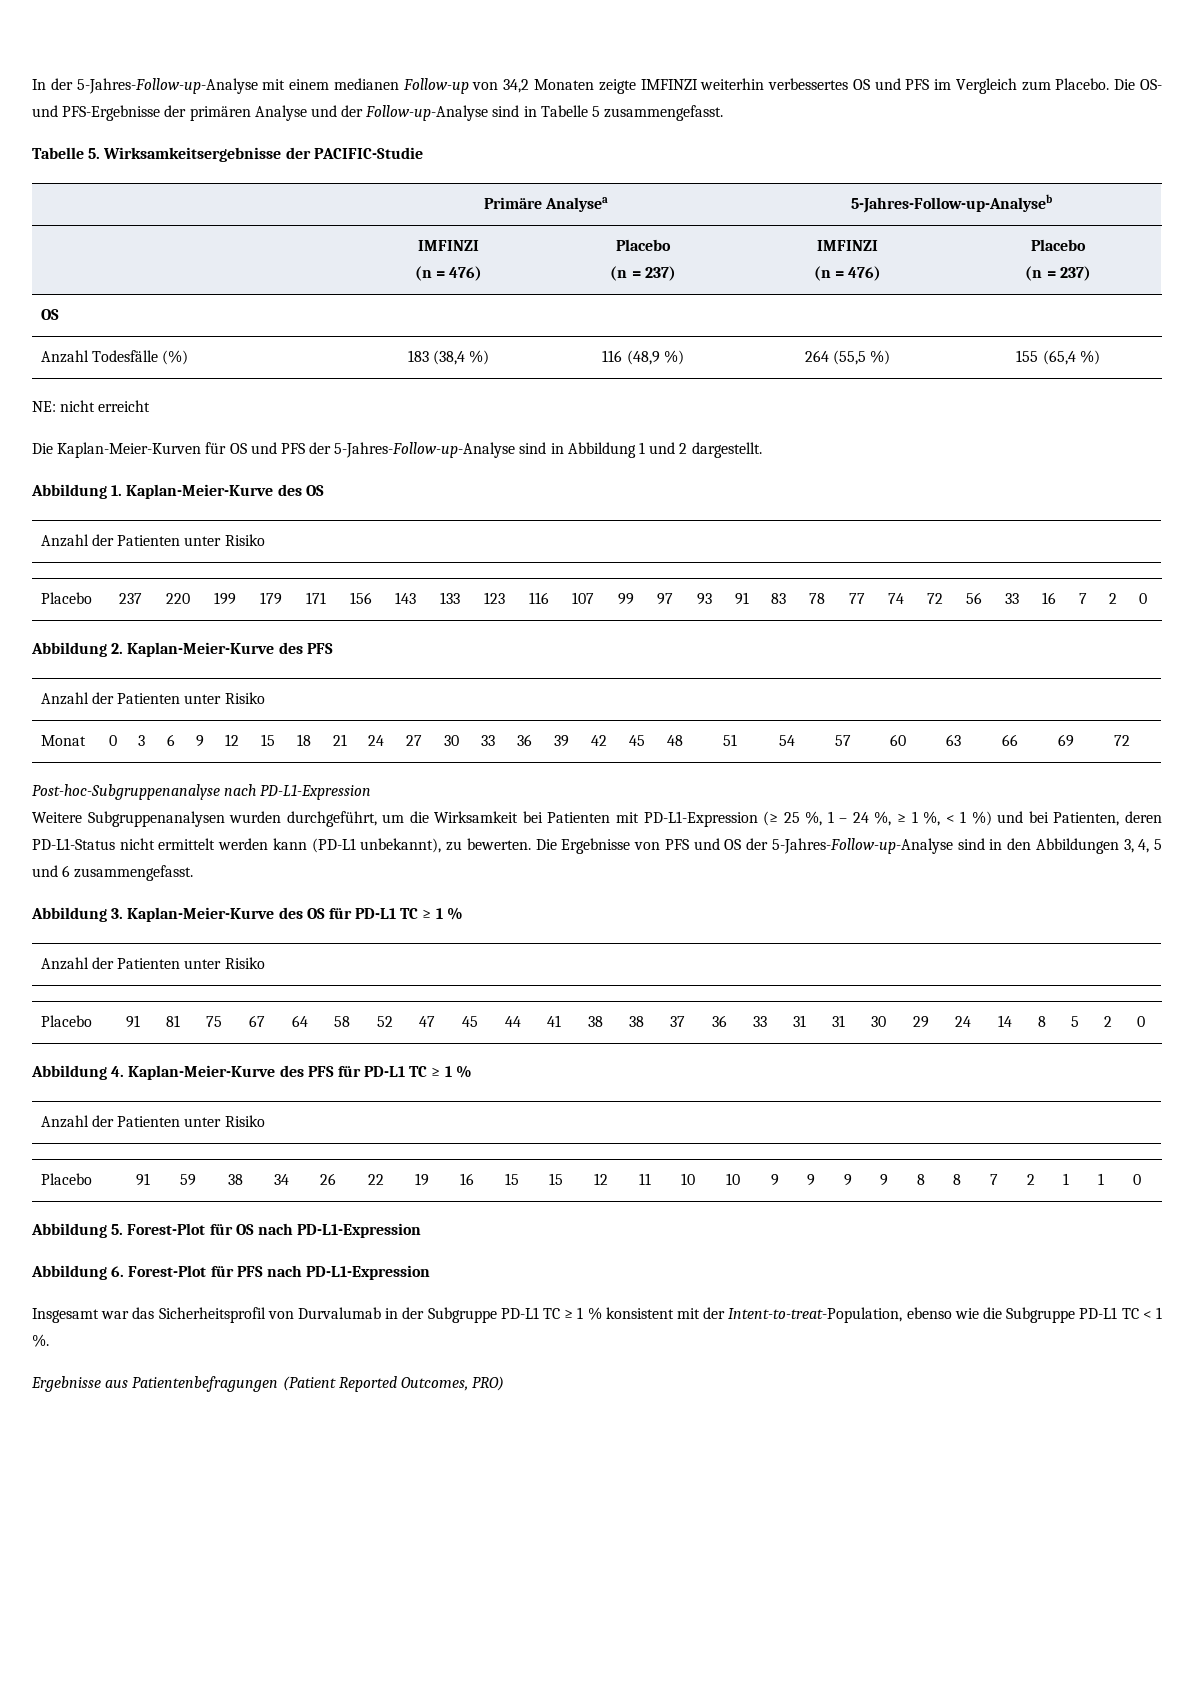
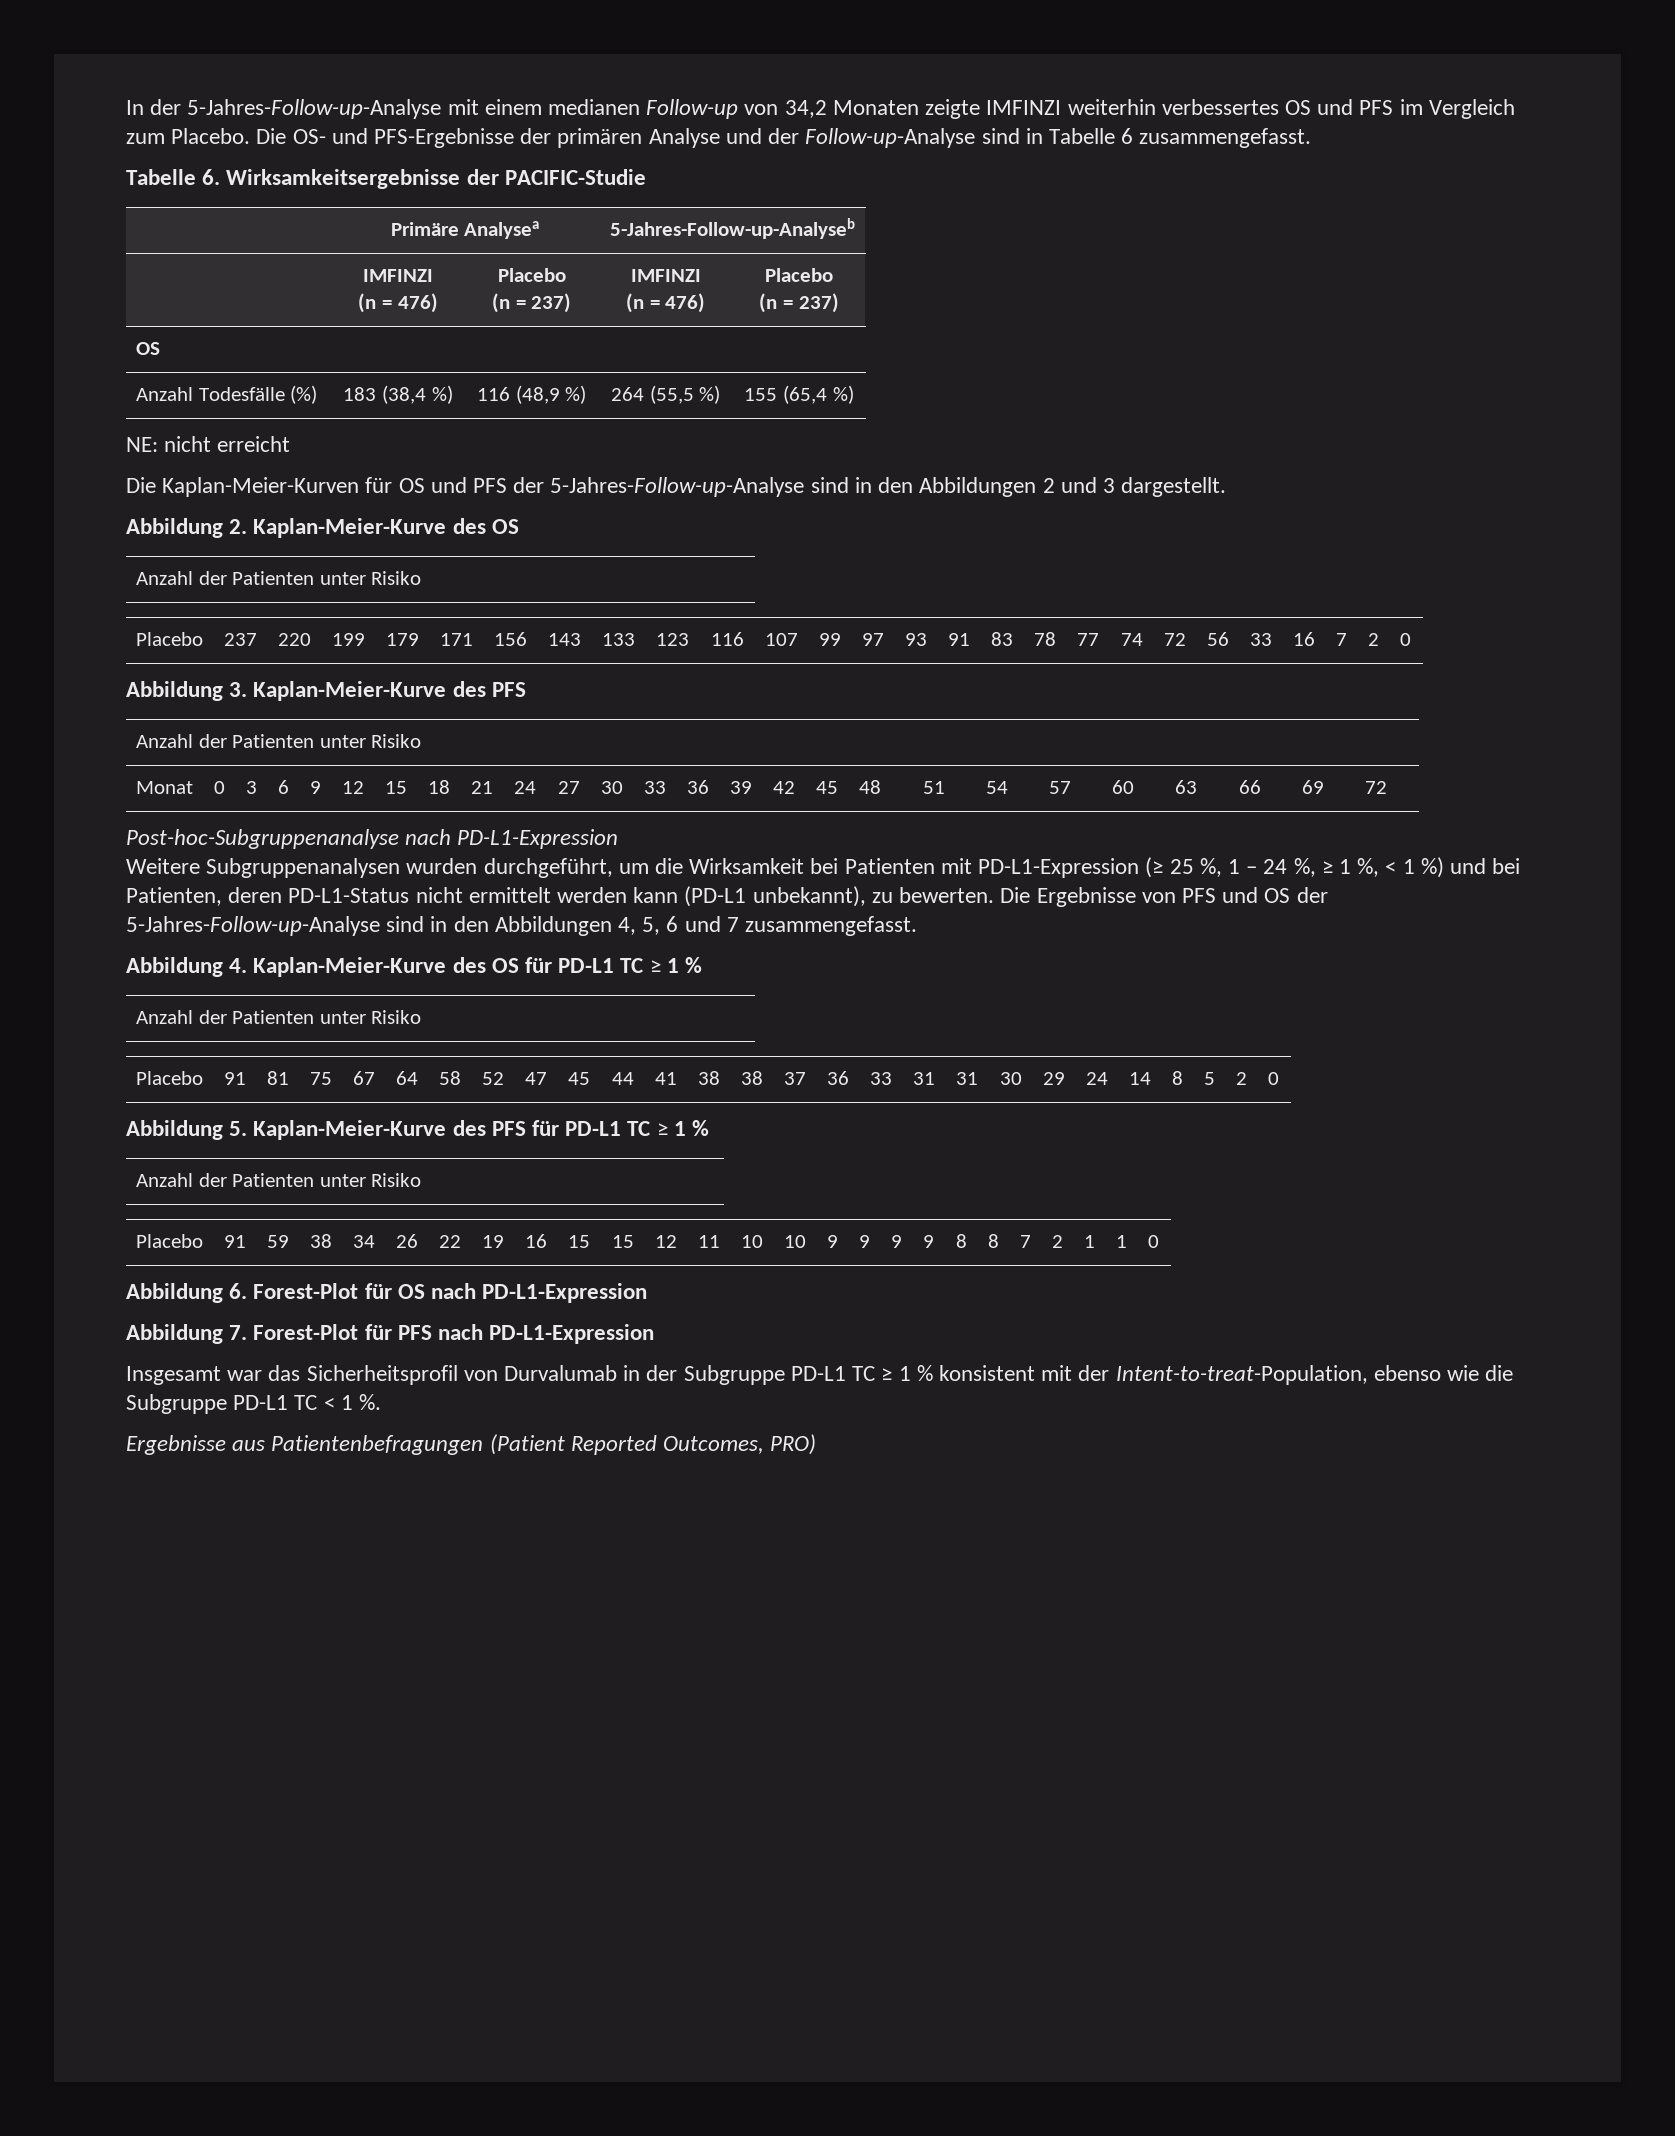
- Die OS- und PFS-Ergebnisse der primären Analyse und der Follow-up-Analyse sind in Tabelle 5 zusammengefasst.
+ Die OS- und PFS-Ergebnisse der primären Analyse und der Follow-up-Analyse sind in Tabelle 6 zusammengefasst.
- Tabelle 5. Wirksamkeitsergebnisse der PACIFIC-Studie
+ Tabelle 6. Wirksamkeitsergebnisse der PACIFIC-Studie
- Die Kaplan-Meier-Kurven für OS und PFS der 5-Jahres-Follow-up-Analyse sind in Abbildung 1 und 2 dargestellt.
+ Die Kaplan-Meier-Kurven für OS und PFS der 5-Jahres-Follow-up-Analyse sind in den Abbildungen 2 und 3 dargestellt.
- Abbildung 1. Kaplan-Meier-Kurve des OS
+ Abbildung 2. Kaplan-Meier-Kurve des OS
- Abbildung 2. Kaplan-Meier-Kurve des PFS
+ Abbildung 3. Kaplan-Meier-Kurve des PFS
- Die Ergebnisse von PFS und OS der 5-Jahres-Follow-up-Analyse sind in den Abbildungen 3, 4, 5 und 6 zusammengefasst.
+ Die Ergebnisse von PFS und OS der 5-Jahres-Follow-up-Analyse sind in den Abbildungen 4, 5, 6 und 7 zusammengefasst.
- Abbildung 3. Kaplan-Meier-Kurve des OS für PD-L1 TC ≥ 1 %
+ Abbildung 4. Kaplan-Meier-Kurve des OS für PD-L1 TC ≥ 1 %
- Abbildung 4. Kaplan-Meier-Kurve des PFS für PD-L1 TC ≥ 1 %
+ Abbildung 5. Kaplan-Meier-Kurve des PFS für PD-L1 TC ≥ 1 %
- Abbildung 5. Forest-Plot für OS nach PD-L1-Expression
+ Abbildung 6. Forest-Plot für OS nach PD-L1-Expression
- Abbildung 6. Forest-Plot für PFS nach PD-L1-Expression
+ Abbildung 7. Forest-Plot für PFS nach PD-L1-Expression

